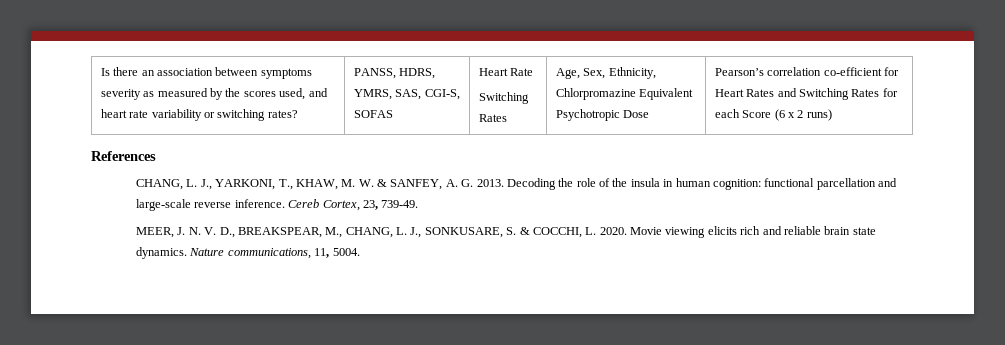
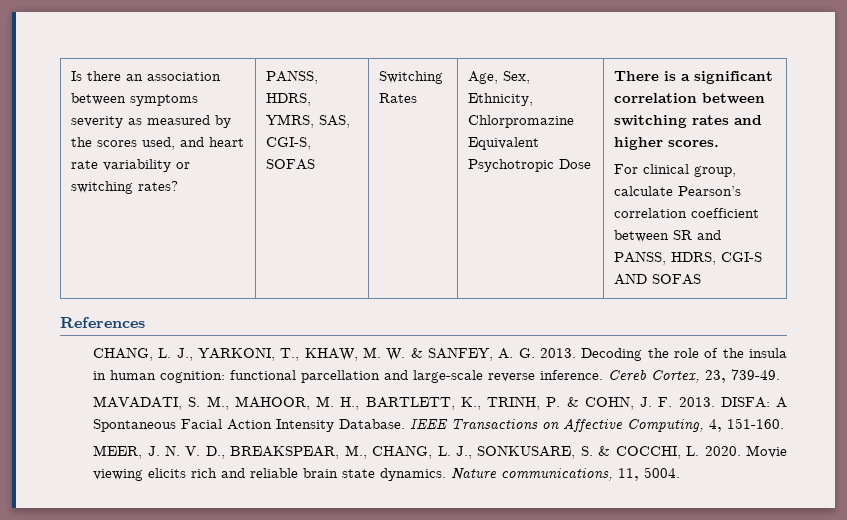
- Heart Rate
- Pearson’s correlation co-efficient for Heart Rates and Switching Rates for each Score (6 x 2 runs)
+ There is a significant correlation between switching rates and higher scores.
+ For clinical group, calculate Pearson’s correlation coefficient between SR and PANSS, HDRS, CGI-S AND SOFAS
+ MAVADATI, S. M., MAHOOR, M. H., BARTLETT, K., TRINH, P. & COHN, J. F. 2013. DISFA: A Spontaneous Facial Action Intensity Database. IEEE Transactions on Affective Computing, 4, 151-160.

